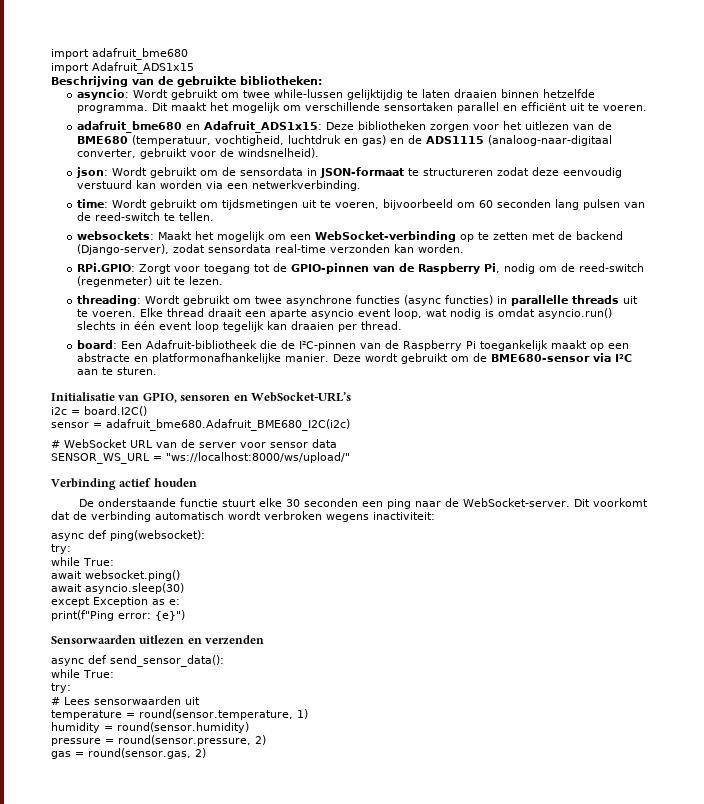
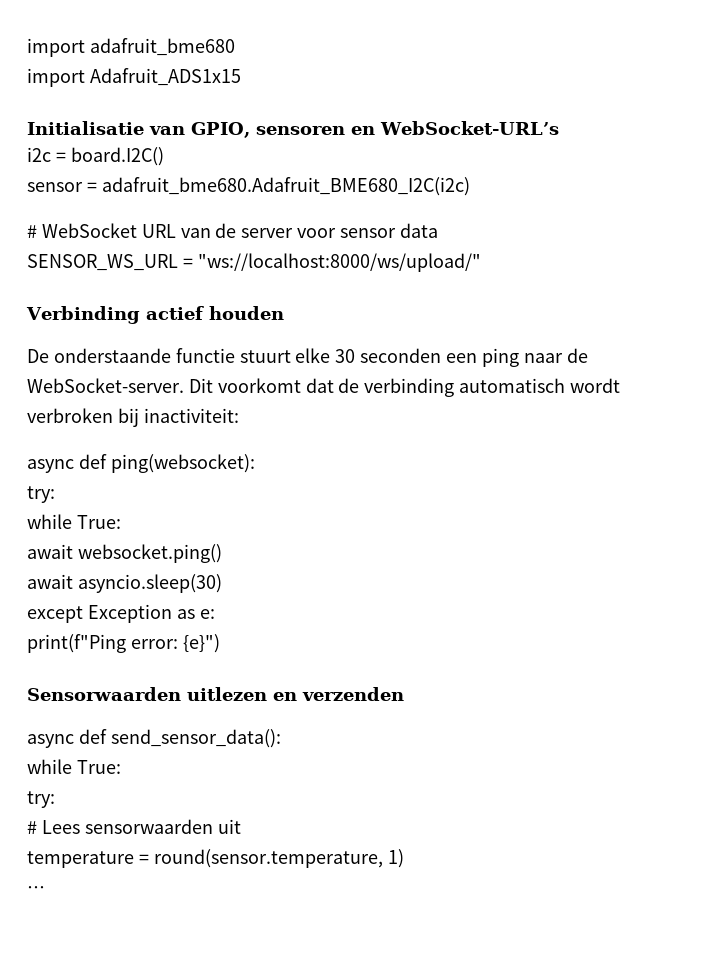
- Beschrijving van de gebruikte bibliotheken:
- asyncio: Wordt gebruikt om twee while-lussen gelijktijdig te laten draaien binnen hetzelfde programma. Dit maakt het mogelijk om verschillende sensortaken parallel en efficiënt uit te voeren.
- adafruit_bme680 en Adafruit_ADS1x15: Deze bibliotheken zorgen voor het uitlezen van de BME680 (temperatuur, vochtigheid, luchtdruk en gas) en de ADS1115 (analoog-naar-digitaal converter, gebruikt voor de windsnelheid).
- json: Wordt gebruikt om de sensordata in JSON-formaat te structureren zodat deze eenvoudig verstuurd kan worden via een netwerkverbinding.
- time: Wordt gebruikt om tijdsmetingen uit te voeren, bijvoorbeeld om 60 seconden lang pulsen van de reed-switch te tellen.
- websockets: Maakt het mogelijk om een WebSocket-verbinding op te zetten met de backend (Django-server), zodat sensordata real-time verzonden kan worden.
- RPi.GPIO: Zorgt voor toegang tot de GPIO-pinnen van de Raspberry Pi, nodig om de reed-switch (regenmeter) uit te lezen.
- threading: Wordt gebruikt om twee asynchrone functies (async functies) in parallelle threads uit te voeren. Elke thread draait een aparte asyncio event loop, wat nodig is omdat asyncio.run() slechts in één event loop tegelijk kan draaien per thread.
- board: Een Adafruit-bibliotheek die de I²C-pinnen van de Raspberry Pi toegankelijk maakt op een abstracte en platformonafhankelijke manier. Deze wordt gebruikt om de BME680-sensor via I²C aan te sturen.
- Dit voorkomt dat de verbinding automatisch wordt verbroken wegens inactiviteit:
+ Dit voorkomt dat de verbinding automatisch wordt verbroken bij inactiviteit:
- humidity = round(sensor.humidity)
- pressure = round(sensor.pressure, 2)
- gas = round(sensor.gas, 2)
+ …

